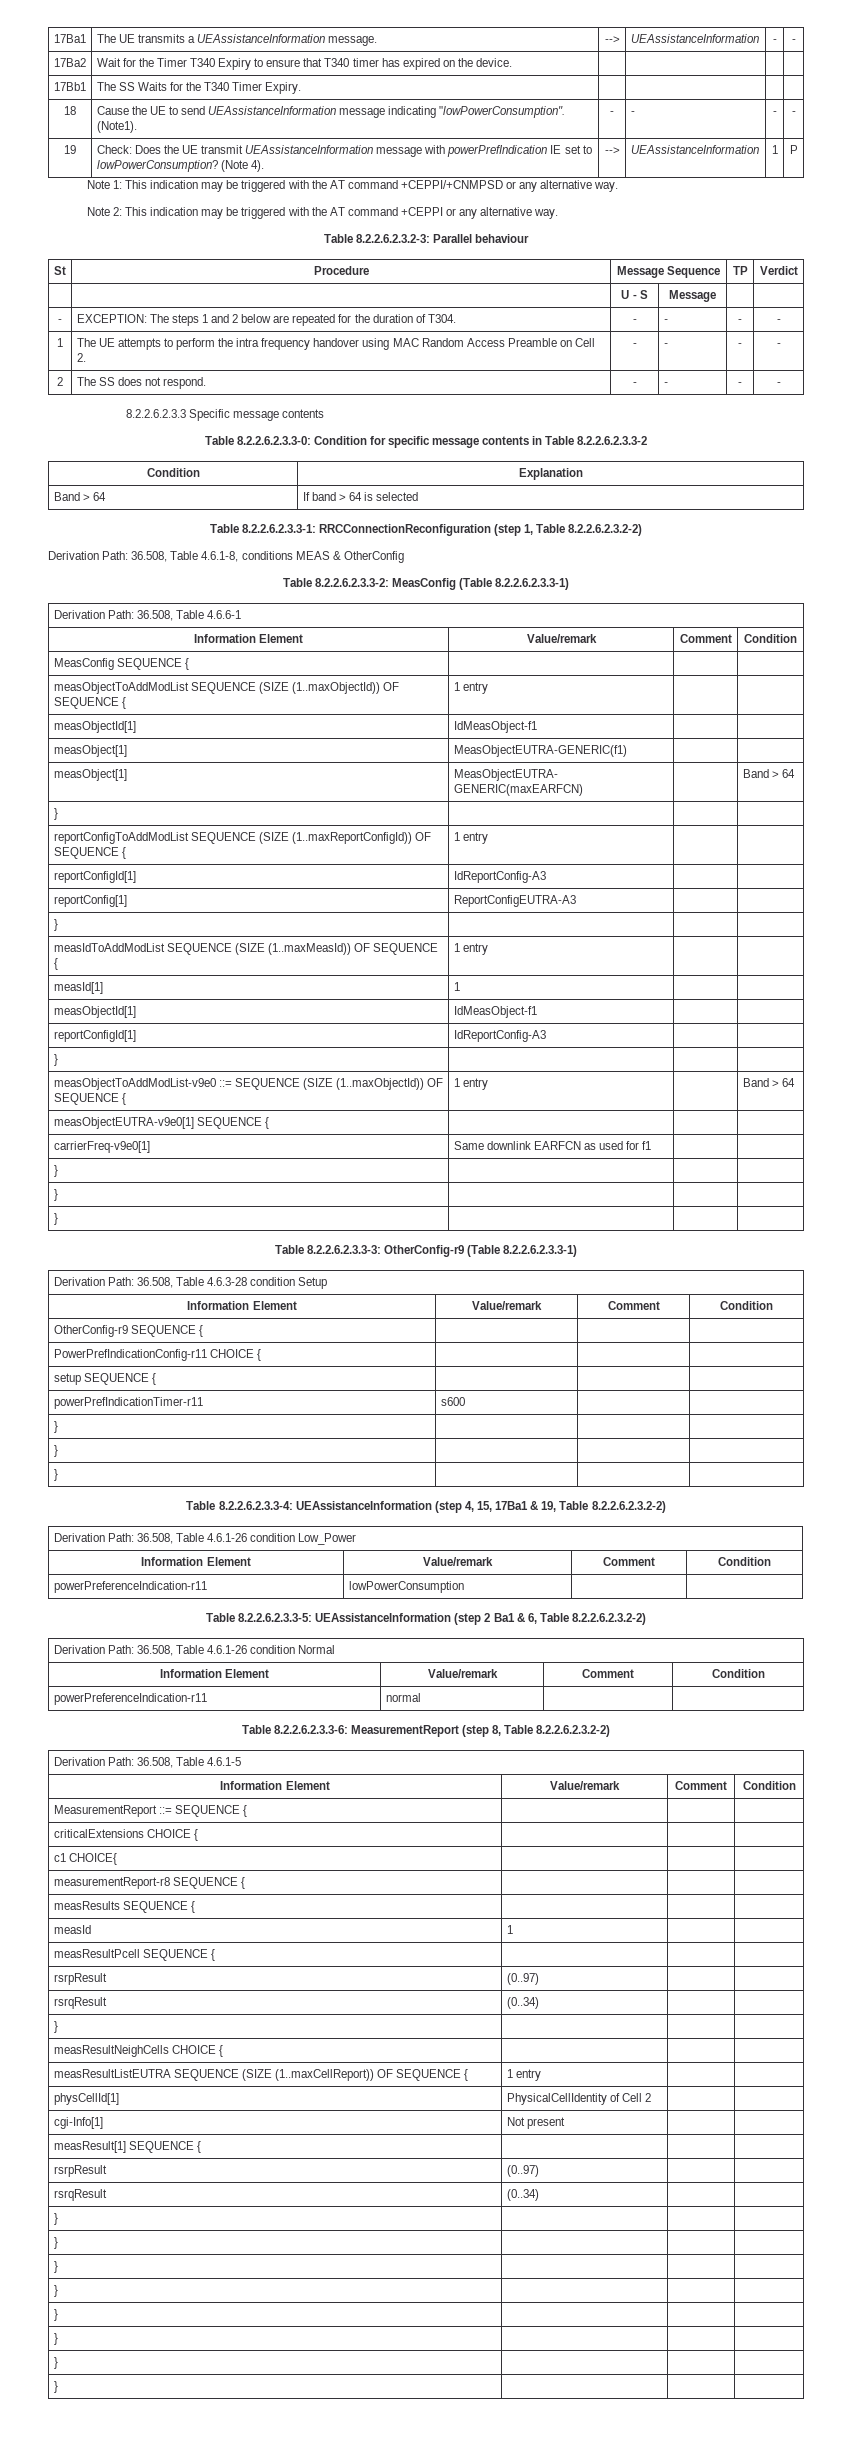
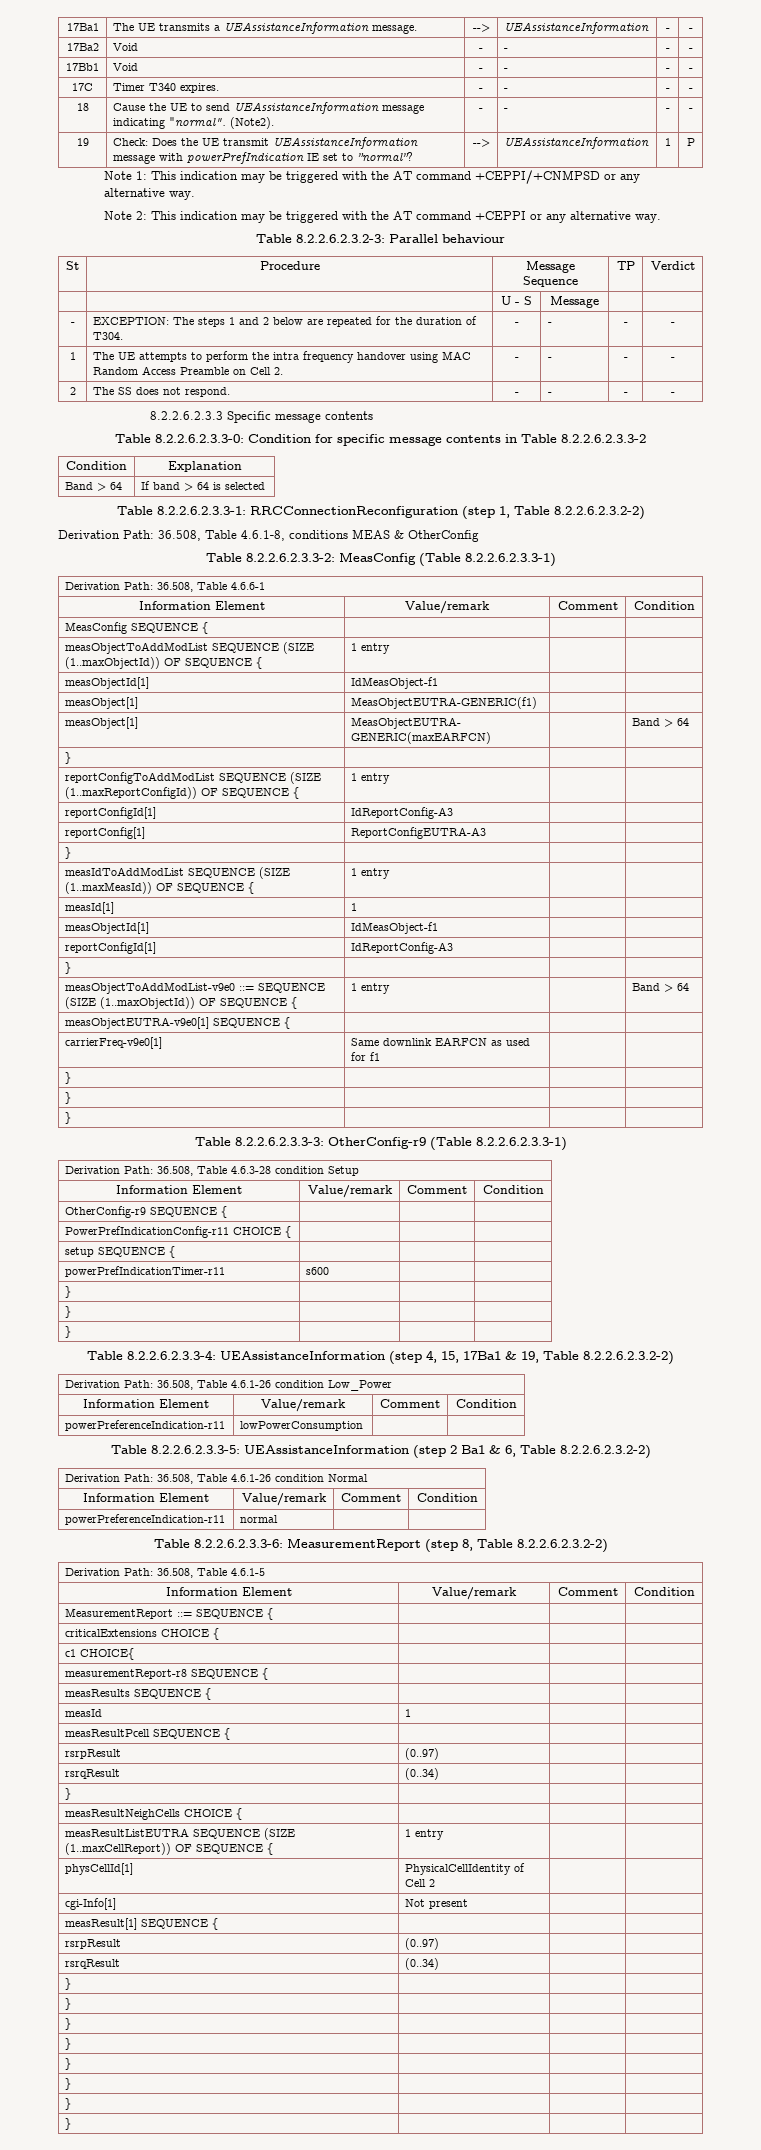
- 17Ba2 | Wait for the Timer T340 Expiry to ensure that T340 timer has expired on the device. | | | |
- 17Bb1 | The SS Waits for the T340 Timer Expiry. | | | |
+ 17Ba2 | Void | - | - | - | -
+ 17Bb1 | Void | - | - | - | -
+ 17C | Timer T340 expires. | - | - | - | -
- 18 | Cause the UE to send UEAssistanceInformation message indicating "lowPowerConsumption". (Note1). | - | - | - | -
+ 18 | Cause the UE to send UEAssistanceInformation message indicating "normal". (Note2). | - | - | - | -
- 19 | Check: Does the UE transmit UEAssistanceInformation message with powerPrefIndication IE set to lowPowerConsumption? (Note 4). | --> | UEAssistanceInformation | 1 | P
+ 19 | Check: Does the UE transmit UEAssistanceInformation message with powerPrefIndication IE set to ”normal”? | --> | UEAssistanceInformation | 1 | P

